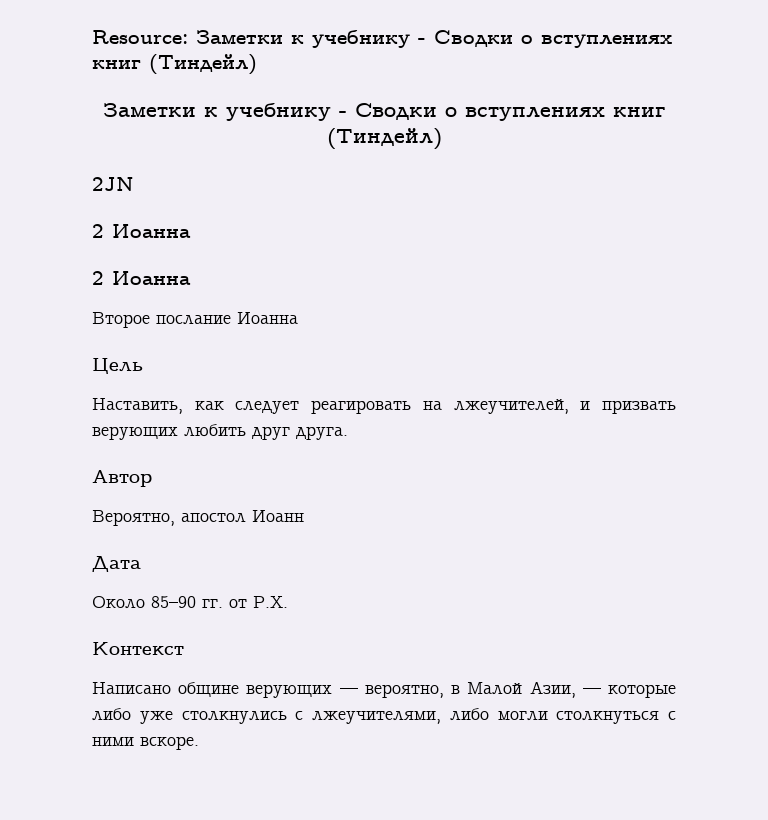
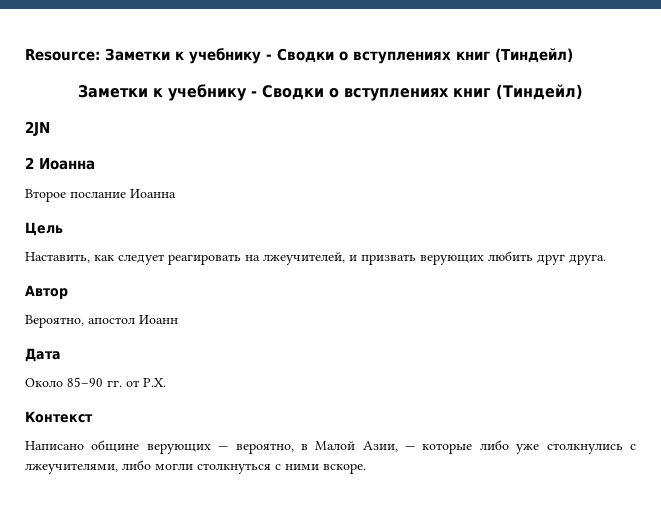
  2JN
- 2 Иоанна

